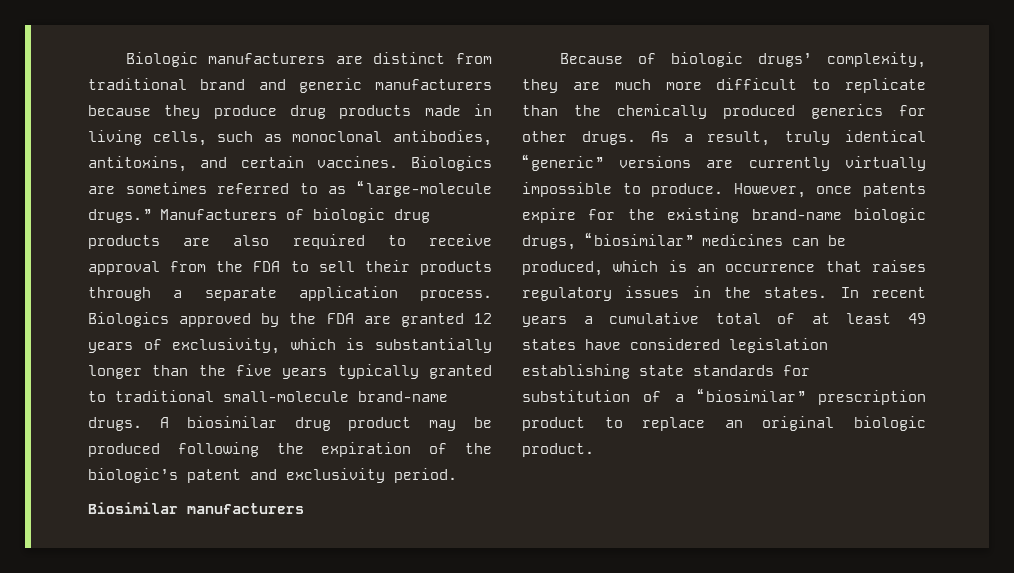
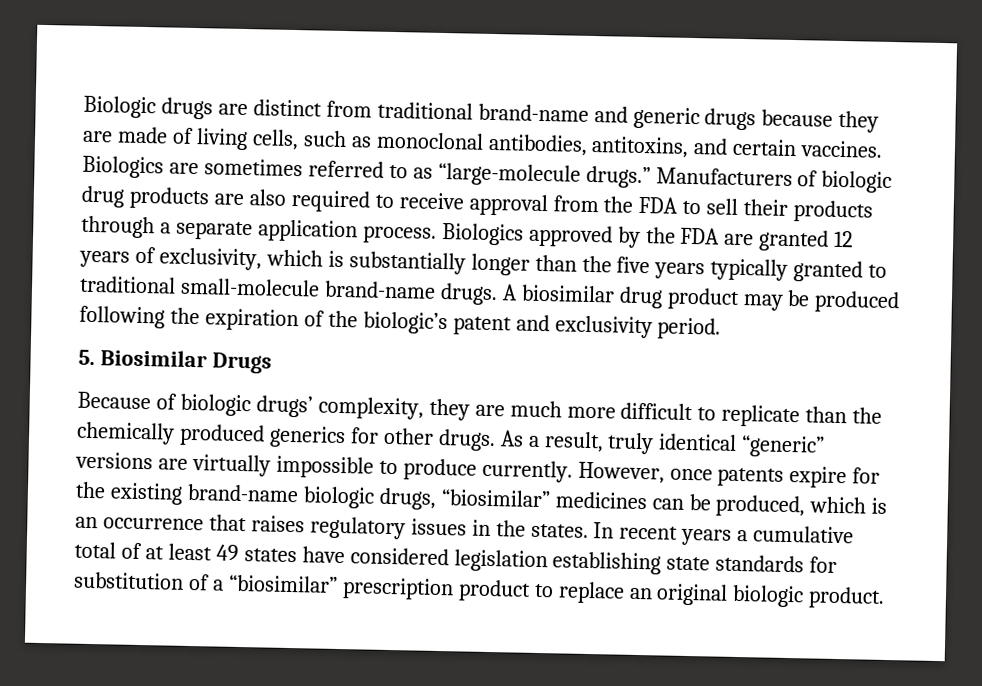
- Biologic manufacturers are distinct from traditional brand and generic manufacturers because they produce drug products made in living cells, such as monoclonal antibodies, antitoxins, and certain vaccines.
+ Biologic drugs are distinct from traditional brand-name and generic drugs because they are made of living cells, such as monoclonal antibodies, antitoxins, and certain vaccines.
- Biosimilar manufacturers
+ 5. Biosimilar Drugs
- As a result, truly identical “generic” versions are currently virtually impossible to produce.
+ As a result, truly identical “generic” versions are virtually impossible to produce currently.

